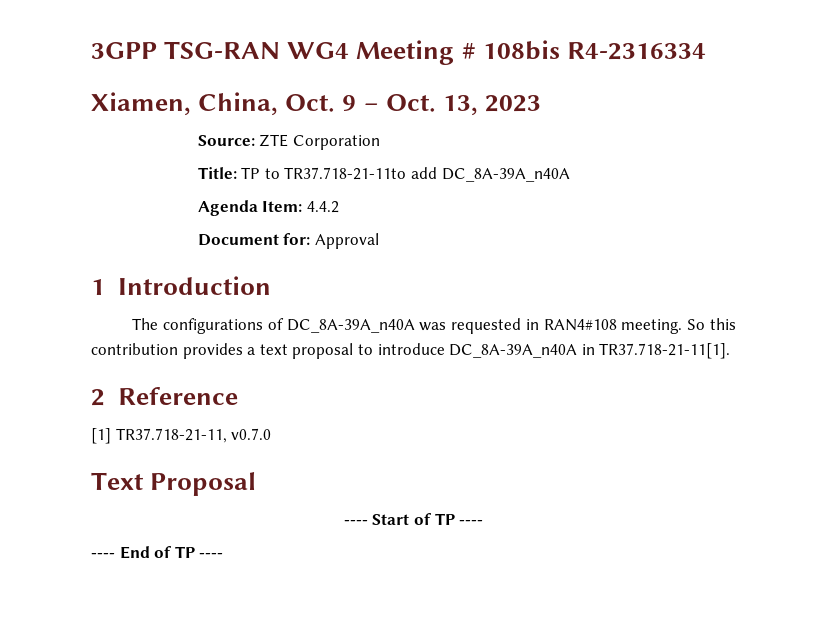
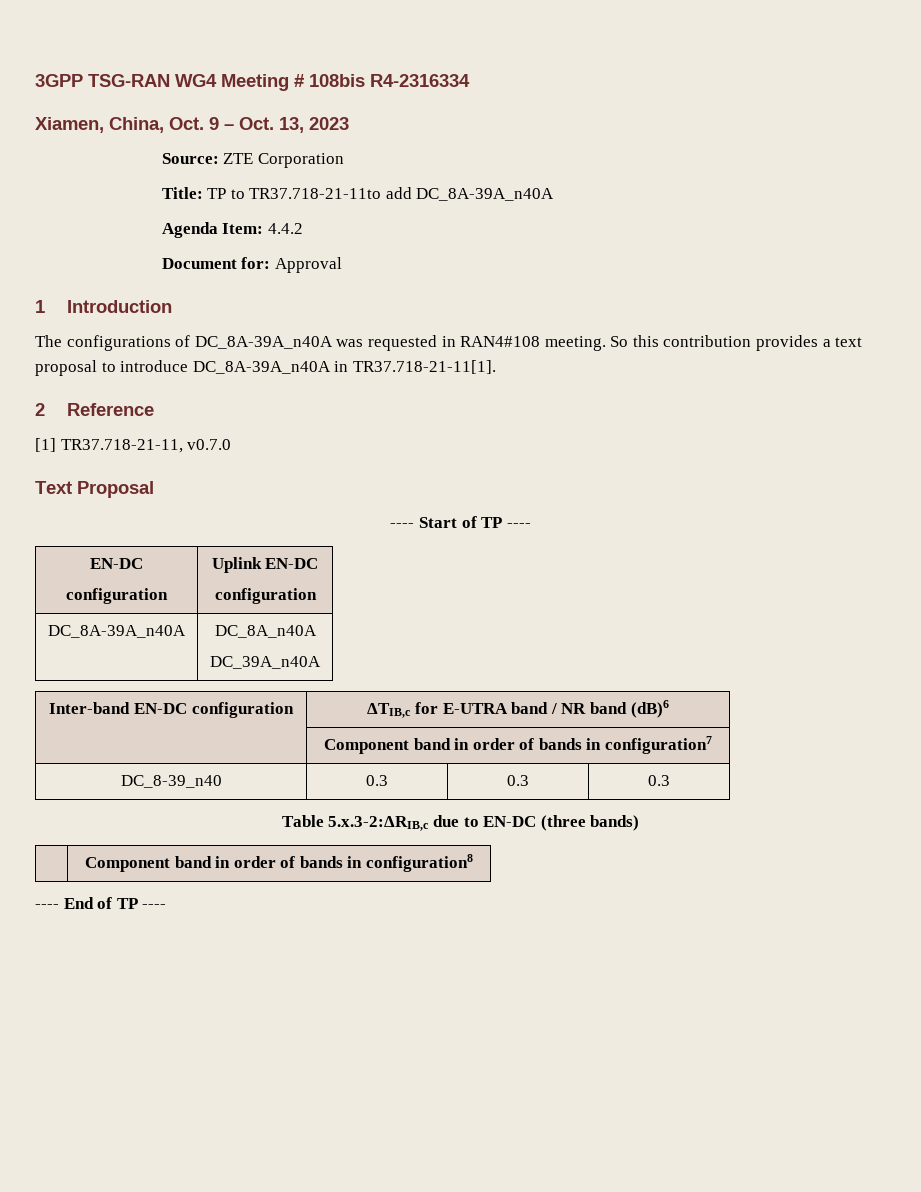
  ---- Start of TP ----
+ EN-DC
+ configuration | Uplink EN-DC
+ configuration
+ DC_8A-39A_n40A | DC_8A_n40A
+ DC_39A_n40A
+ Inter-band EN-DC configuration | ΔTIB,c for E-UTRA band / NR band (dB)6
+ | Component band in order of bands in configuration7
+ DC_8-39_n40 | 0.3 | 0.3 | 0.3
+ Table 5.x.3-2:ΔRIB,c due to EN-DC (three bands)
+ | Component band in order of bands in configuration8

